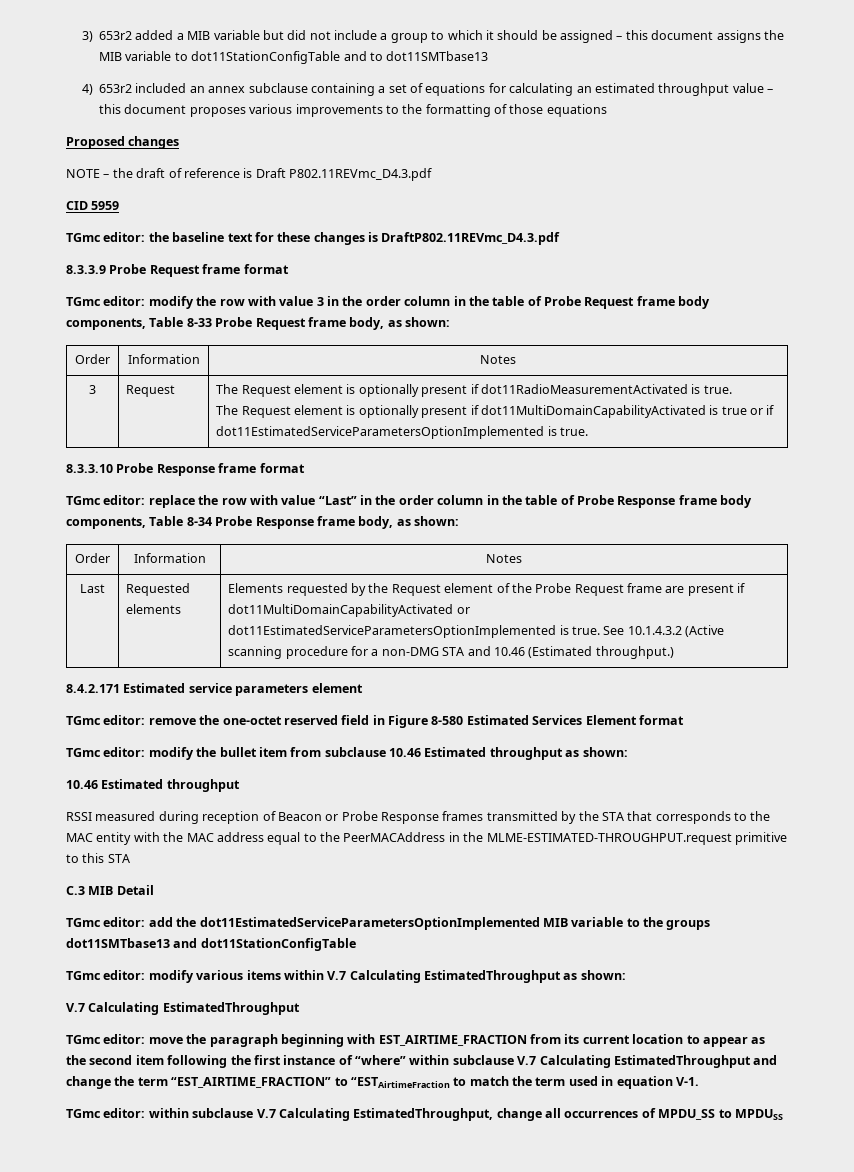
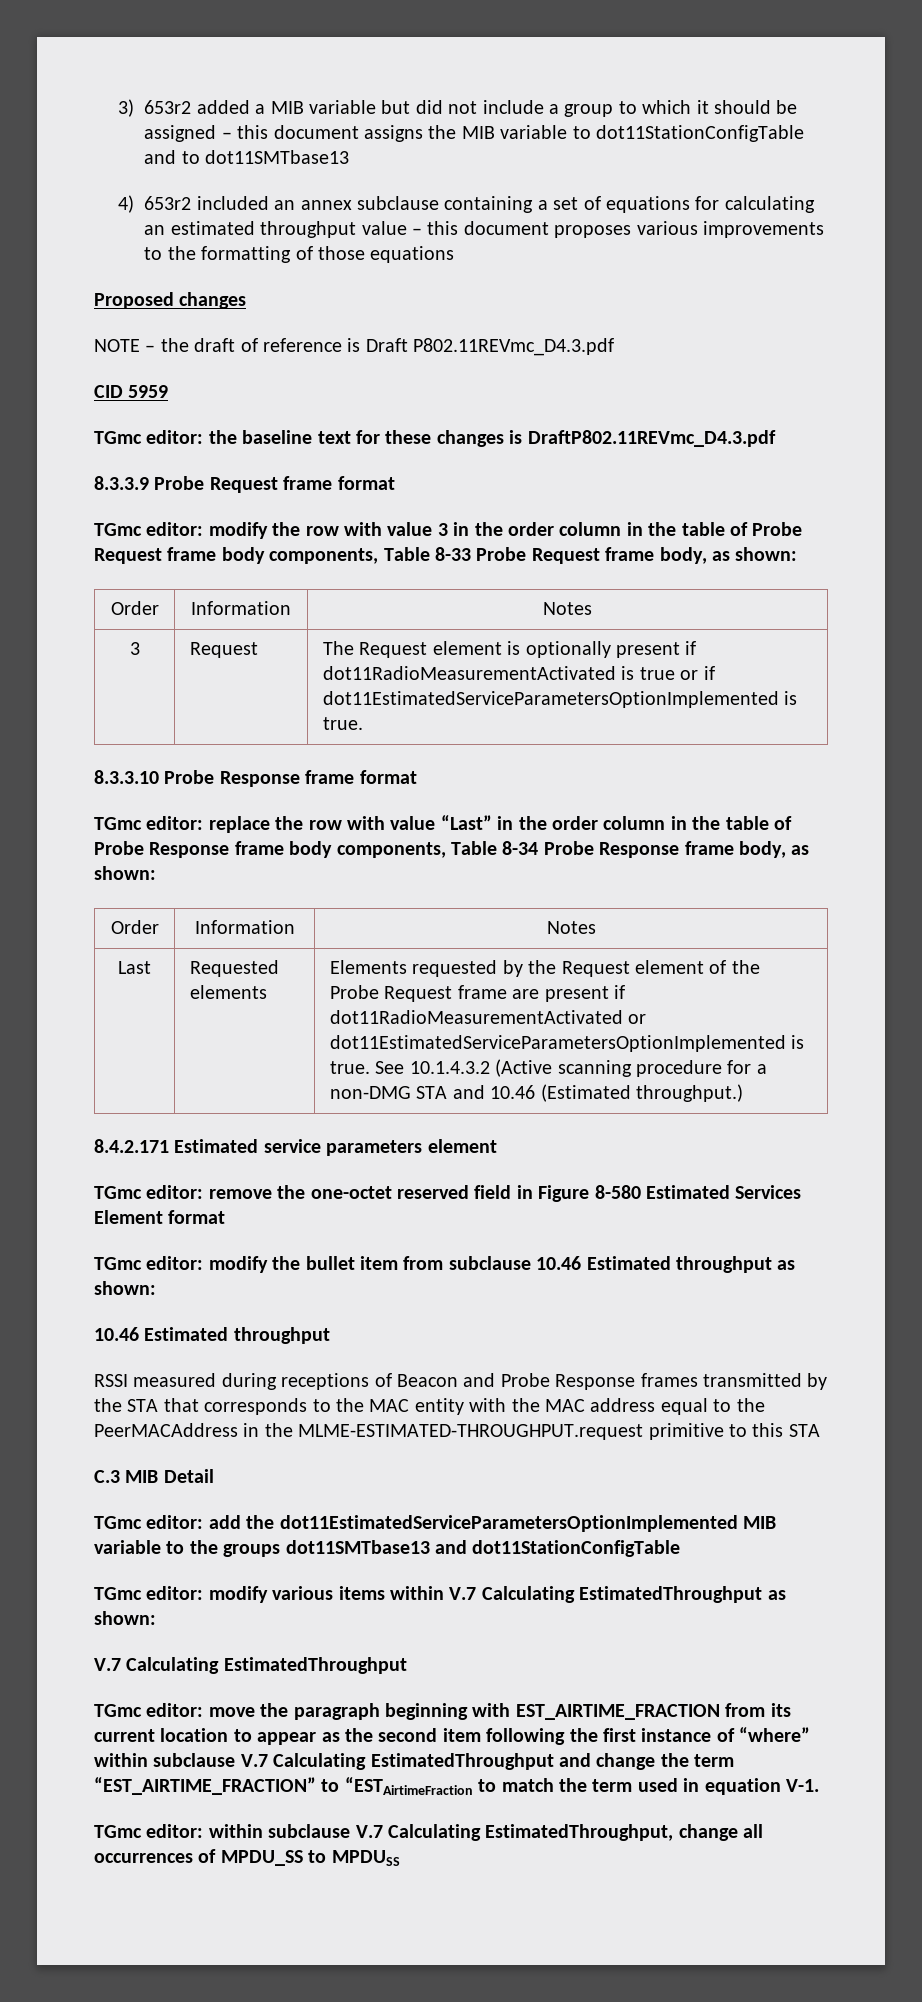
- 3 | Request | The Request element is optionally present if dot11RadioMeasurementActivated is true.
- The Request element is optionally present if dot11MultiDomainCapabilityActivated is true or if dot11EstimatedServiceParametersOptionImplemented is true.
+ 3 | Request | The Request element is optionally present if dot11RadioMeasurementActivated is true or if dot11EstimatedServiceParametersOptionImplemented is true.
- Last | Requested elements | Elements requested by the Request element of the Probe Request frame are present if dot11MultiDomainCapabilityActivated or dot11EstimatedServiceParametersOptionImplemented is true. See 10.1.4.3.2 (Active scanning procedure for a non-DMG STA and 10.46 (Estimated throughput.)
+ Last | Requested elements | Elements requested by the Request element of the Probe Request frame are present if dot11RadioMeasurementActivated or dot11EstimatedServiceParametersOptionImplemented is true. See 10.1.4.3.2 (Active scanning procedure for a non-DMG STA and 10.46 (Estimated throughput.)
- RSSI measured during reception of Beacon or Probe Response frames transmitted by the STA that corresponds to the MAC entity with the MAC address equal to the PeerMACAddress in the MLME-ESTIMATED-THROUGHPUT.request primitive to this STA
+ RSSI measured during receptions of Beacon and Probe Response frames transmitted by the STA that corresponds to the MAC entity with the MAC address equal to the PeerMACAddress in the MLME-ESTIMATED-THROUGHPUT.request primitive to this STA

